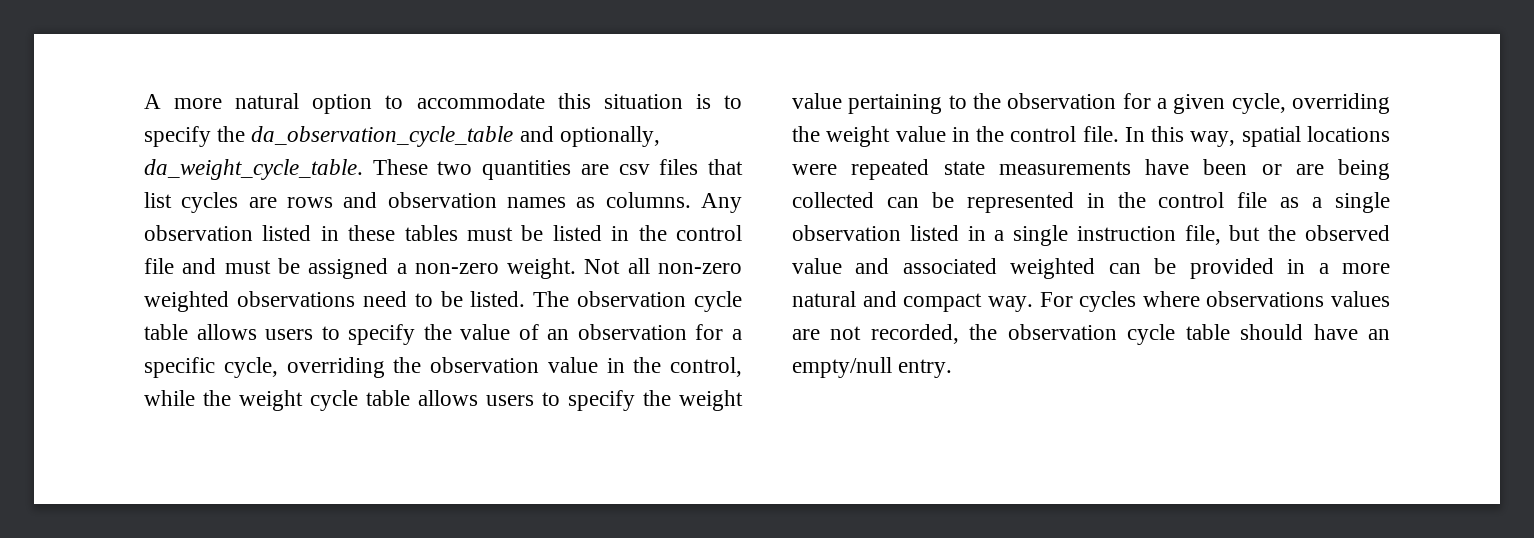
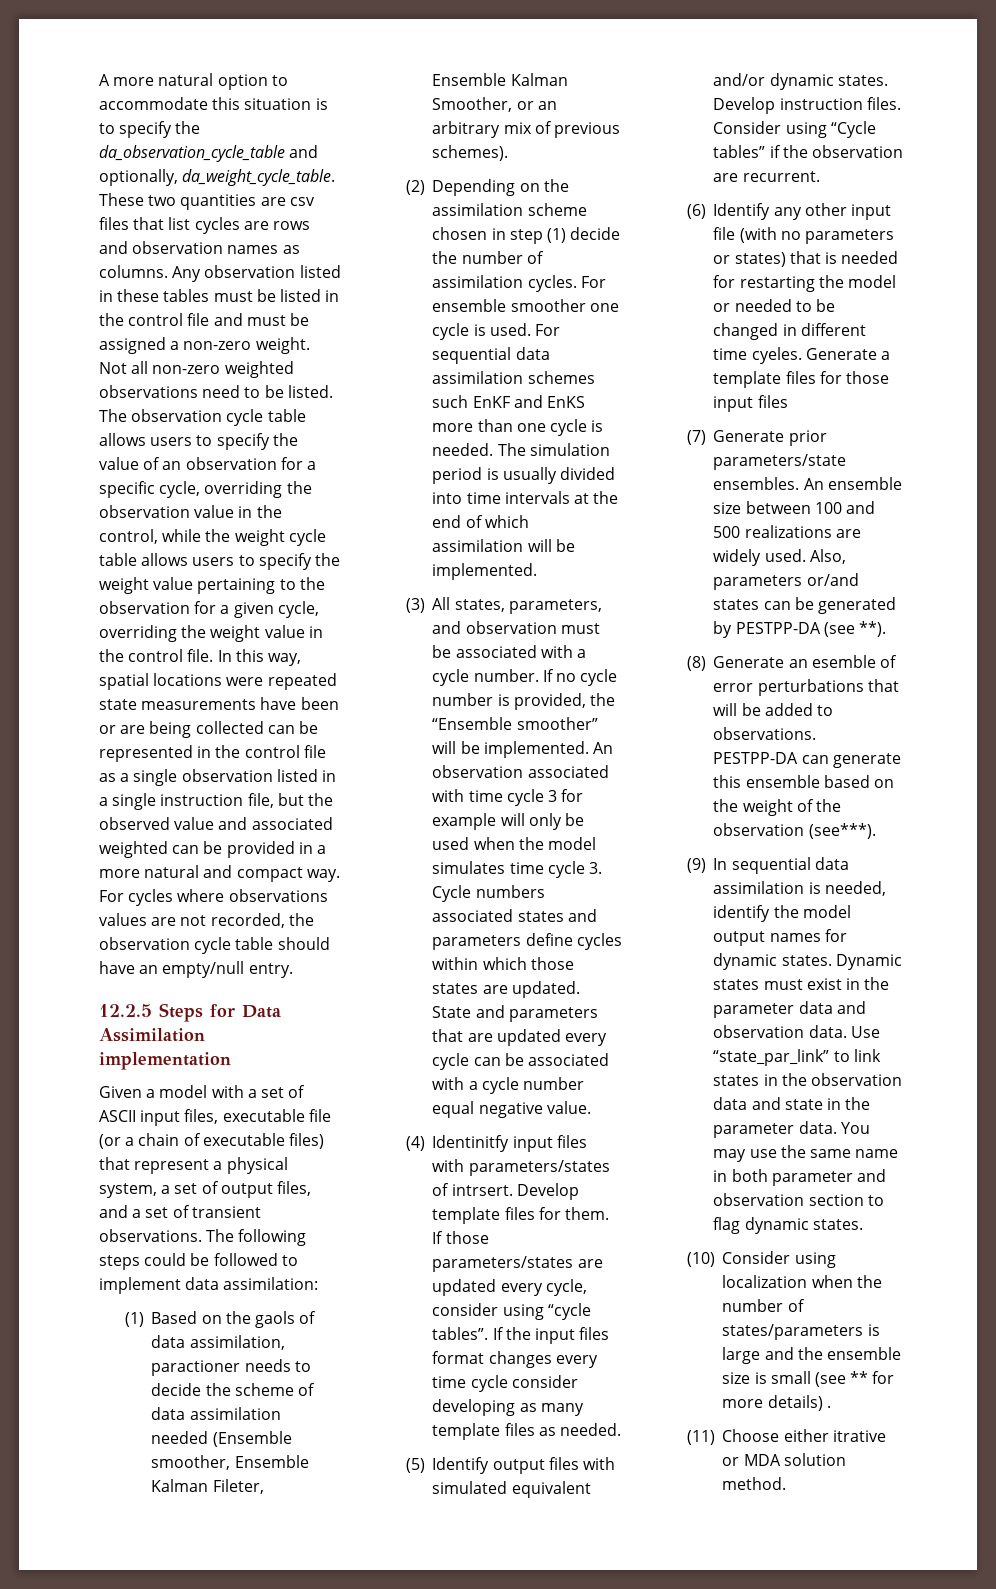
+ 12.2.5 Steps for Data Assimilation implementation
+ Given a model with a set of ASCII input files, executable file (or a chain of executable files) that represent a physical system, a set of output files, and a set of transient observations. The following steps could be followed to implement data assimilation:
+ (1) Based on the gaols of data assimilation, paractioner needs to decide the scheme of data assimilation needed (Ensemble smoother, Ensemble Kalman Fileter, Ensemble Kalman Smoother, or an arbitrary mix of previous schemes).
+ (2) Depending on the assimilation scheme chosen in step (1) decide the number of assimilation cycles. For ensemble smoother one cycle is used. For sequential data assimilation schemes such EnKF and EnKS more than one cycle is needed. The simulation period is usually divided into time intervals at the end of which assimilation will be implemented.
+ (3) All states, parameters, and observation must be associated with a cycle number. If no cycle number is provided, the “Ensemble smoother” will be implemented. An observation associated with time cycle 3 for example will only be used when the model simulates time cycle 3. Cycle numbers associated states and parameters define cycles within which those states are updated. State and parameters that are updated every cycle can be associated with a cycle number equal negative value.
+ (4) Identinitfy input files with parameters/states of intrsert. Develop template files for them. If those parameters/states are updated every cycle, consider using “cycle tables”. If the input files format changes every time cycle consider developing as many template files as needed.
+ (5) Identify output files with simulated equivalent and/or dynamic states. Develop instruction files. Consider using “Cycle tables” if the observation are recurrent.
+ (6) Identify any other input file (with no parameters or states) that is needed for restarting the model or needed to be changed in different time cyeles. Generate a template files for those input files
+ (7) Generate prior parameters/state ensembles. An ensemble size between 100 and 500 realizations are widely used. Also, parameters or/and states can be generated by PESTPP-DA (see **).
+ (8) Generate an esemble of error perturbations that will be added to observations. PESTPP-DA can generate this ensemble based on the weight of the observation (see***).
+ (9) In sequential data assimilation is needed, identify the model output names for dynamic states. Dynamic states must exist in the parameter data and observation data. Use “state_par_link” to link states in the observation data and state in the parameter data. You may use the same name in both parameter and observation section to flag dynamic states.
+ (10) Consider using localization when the number of states/parameters is large and the ensemble size is small (see ** for more details) .
+ (11) Choose either itrative or MDA solution method.

